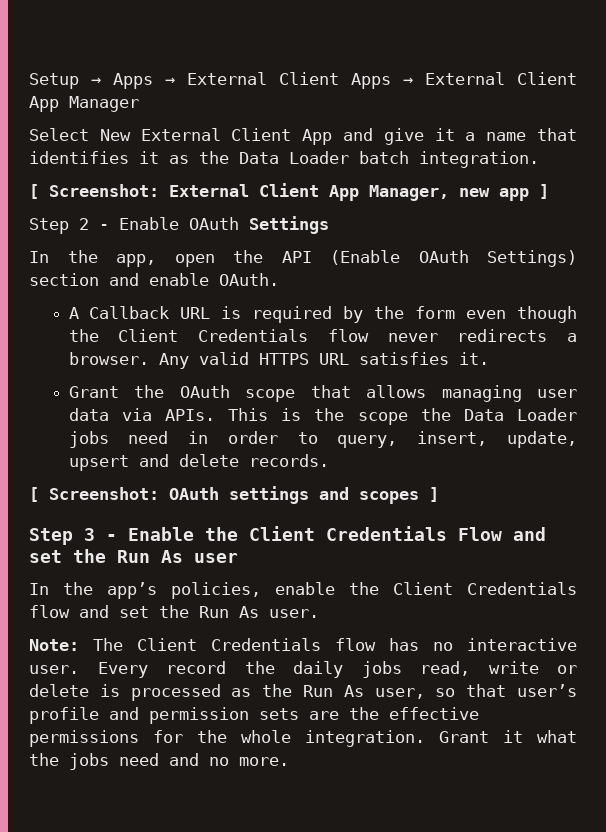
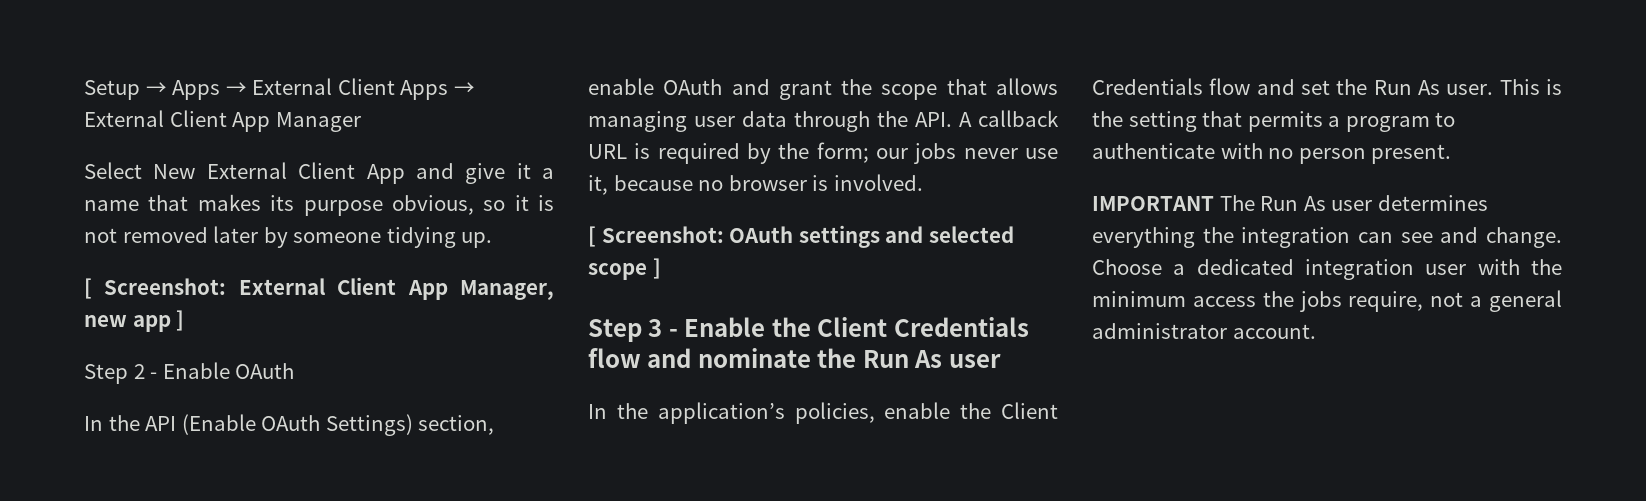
- Select New External Client App and give it a name that identifies it as the Data Loader batch integration.
+ Select New External Client App and give it a name that makes its purpose obvious, so it is not removed later by someone tidying up.
- Step 2 - Enable OAuth Settings
- In the app, open the API (Enable OAuth Settings) section and enable OAuth.
- A Callback URL is required by the form even though the Client Credentials flow never redirects a browser. Any valid HTTPS URL satisfies it.
- Grant the OAuth scope that allows managing user data via APIs. This is the scope the Data Loader jobs need in order to query, insert, update, upsert and delete records.
+ Step 2 - Enable OAuth
+ In the API (Enable OAuth Settings) section, enable OAuth and grant the scope that allows managing user data through the API. A callback URL is required by the form; our jobs never use it, because no browser is involved.
- [ Screenshot: OAuth settings and scopes ]
+ [ Screenshot: OAuth settings and selected scope ]
- Step 3 - Enable the Client Credentials Flow and set the Run As user
+ Step 3 - Enable the Client Credentials flow and nominate the Run As user
- In the app’s policies, enable the Client Credentials flow and set the Run As user.
- Note: The Client Credentials flow has no interactive user. Every record the daily jobs read, write or delete is processed as the Run As user, so that user’s profile and permission sets are the effective permissions for the whole integration. Grant it what the jobs need and no more.
+ In the application’s policies, enable the Client Credentials flow and set the Run As user. This is the setting that permits a program to authenticate with no person present.
+ IMPORTANT The Run As user determines everything the integration can see and change. Choose a dedicated integration user with the minimum access the jobs require, not a general administrator account.

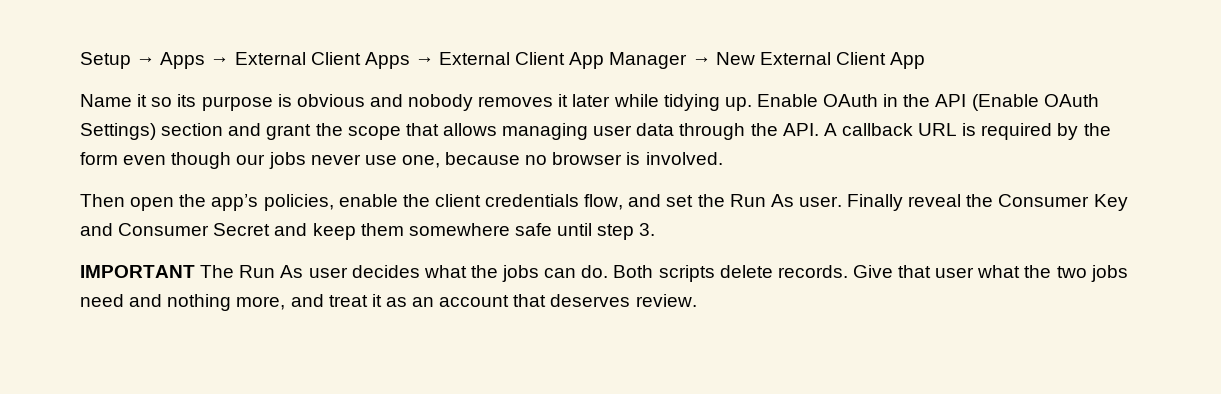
- Setup → Apps → External Client Apps → External Client App Manager
- Select New External Client App and give it a name that makes its purpose obvious, so it is not removed later by someone tidying up.
- [ Screenshot: External Client App Manager, new app ]
- Step 2 - Enable OAuth
- In the API (Enable OAuth Settings) section, enable OAuth and grant the scope that allows managing user data through the API. A callback URL is required by the form; our jobs never use it, because no browser is involved.
+ Setup → Apps → External Client Apps → External Client App Manager → New External Client App
+ Name it so its purpose is obvious and nobody removes it later while tidying up. Enable OAuth in the API (Enable OAuth Settings) section and grant the scope that allows managing user data through the API. A callback URL is required by the form even though our jobs never use one, because no browser is involved.
- [ Screenshot: OAuth settings and selected scope ]
- Step 3 - Enable the Client Credentials flow and nominate the Run As user
- In the application’s policies, enable the Client Credentials flow and set the Run As user.
+ Then open the app’s policies, enable the client credentials flow, and set the Run As user.
- This is the setting that permits a program to authenticate with no person present.
+ Finally reveal the Consumer Key and Consumer Secret and keep them somewhere safe until step 3.
- IMPORTANT The Run As user determines everything the integration can see and change. Choose a dedicated integration user with the minimum access the jobs require, not a general administrator account.
+ IMPORTANT The Run As user decides what the jobs can do. Both scripts delete records. Give that user what the two jobs need and nothing more, and treat it as an account that deserves review.

